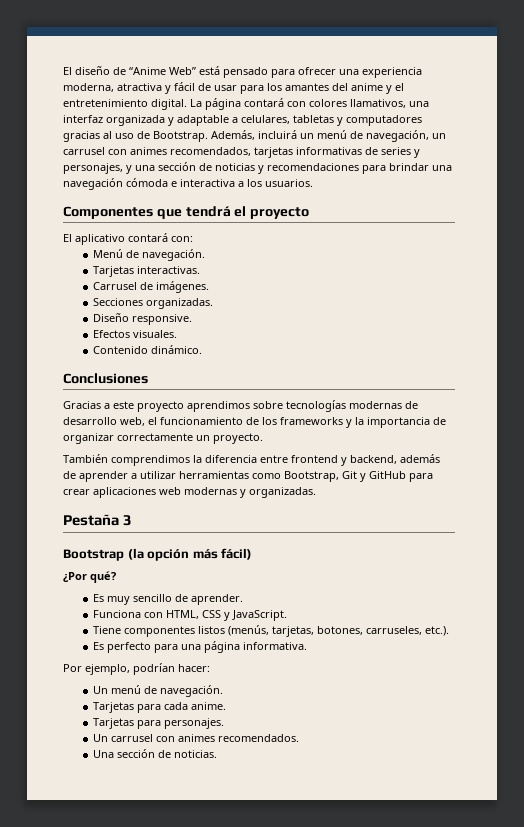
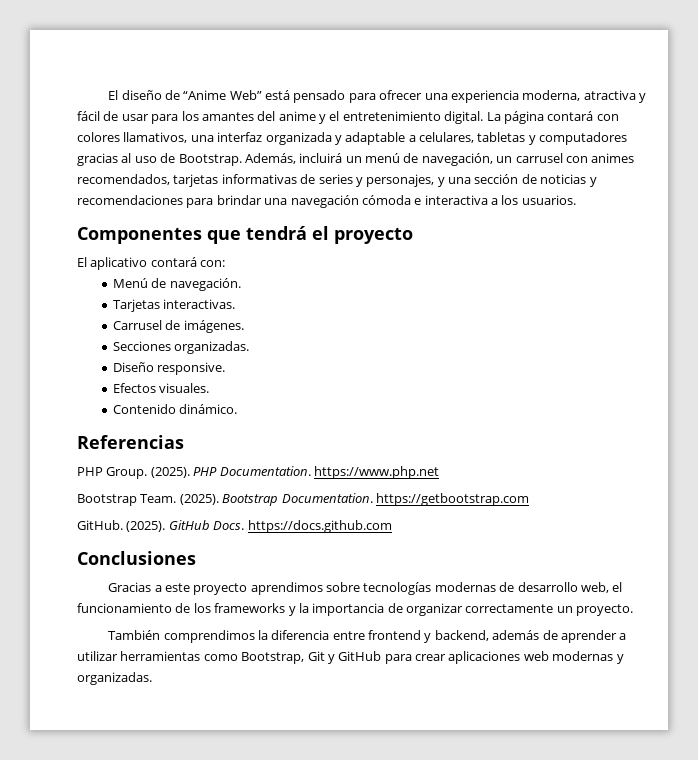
+ Referencias
+ PHP Group. (2025). PHP Documentation. https://www.php.net
+ Bootstrap Team. (2025). Bootstrap Documentation. https://getbootstrap.com
+ GitHub. (2025). GitHub Docs. https://docs.github.com
- Pestaña 3
- Bootstrap (la opción más fácil)
- ¿Por qué?
- Es muy sencillo de aprender.
- Funciona con HTML, CSS y JavaScript.
- Tiene componentes listos (menús, tarjetas, botones, carruseles, etc.).
- Es perfecto para una página informativa.
- Por ejemplo, podrían hacer:
- Un menú de navegación.
- Tarjetas para cada anime.
- Tarjetas para personajes.
- Un carrusel con animes recomendados.
- Una sección de noticias.

